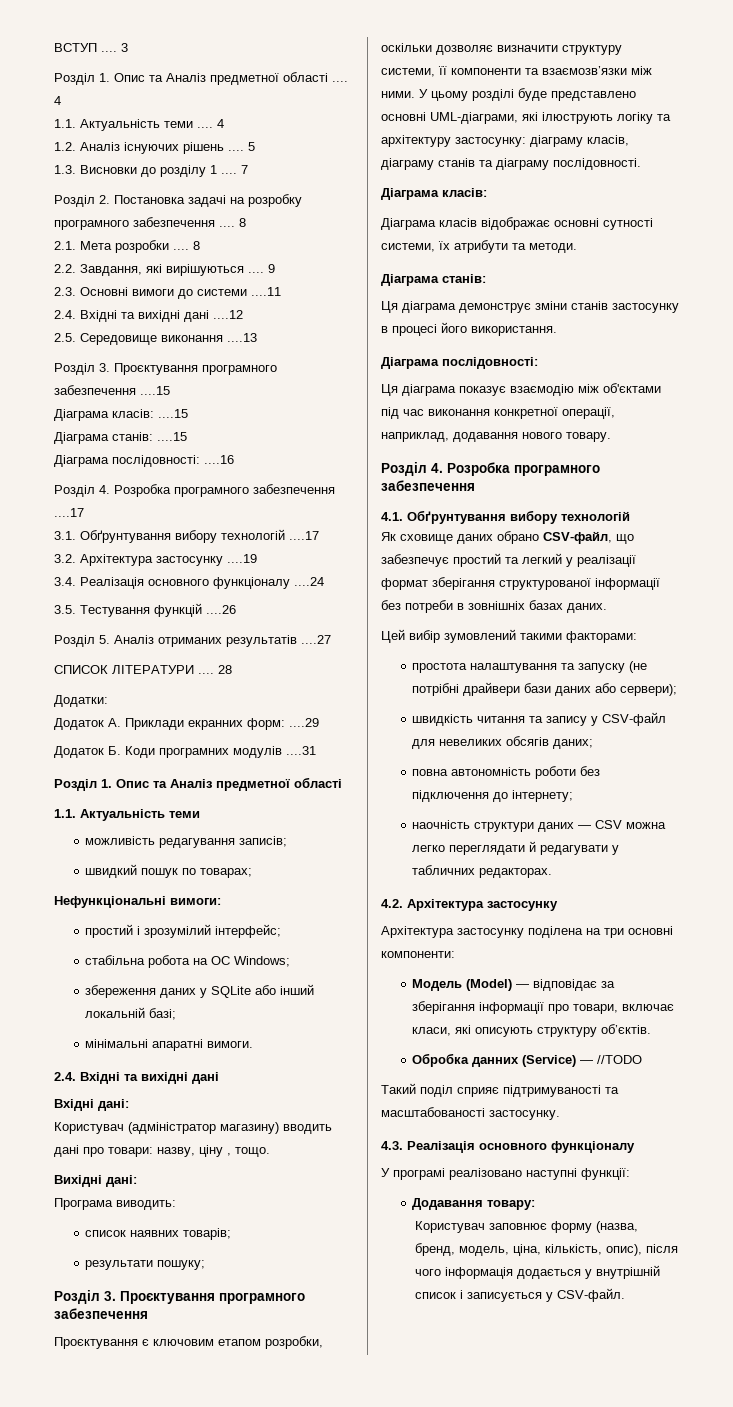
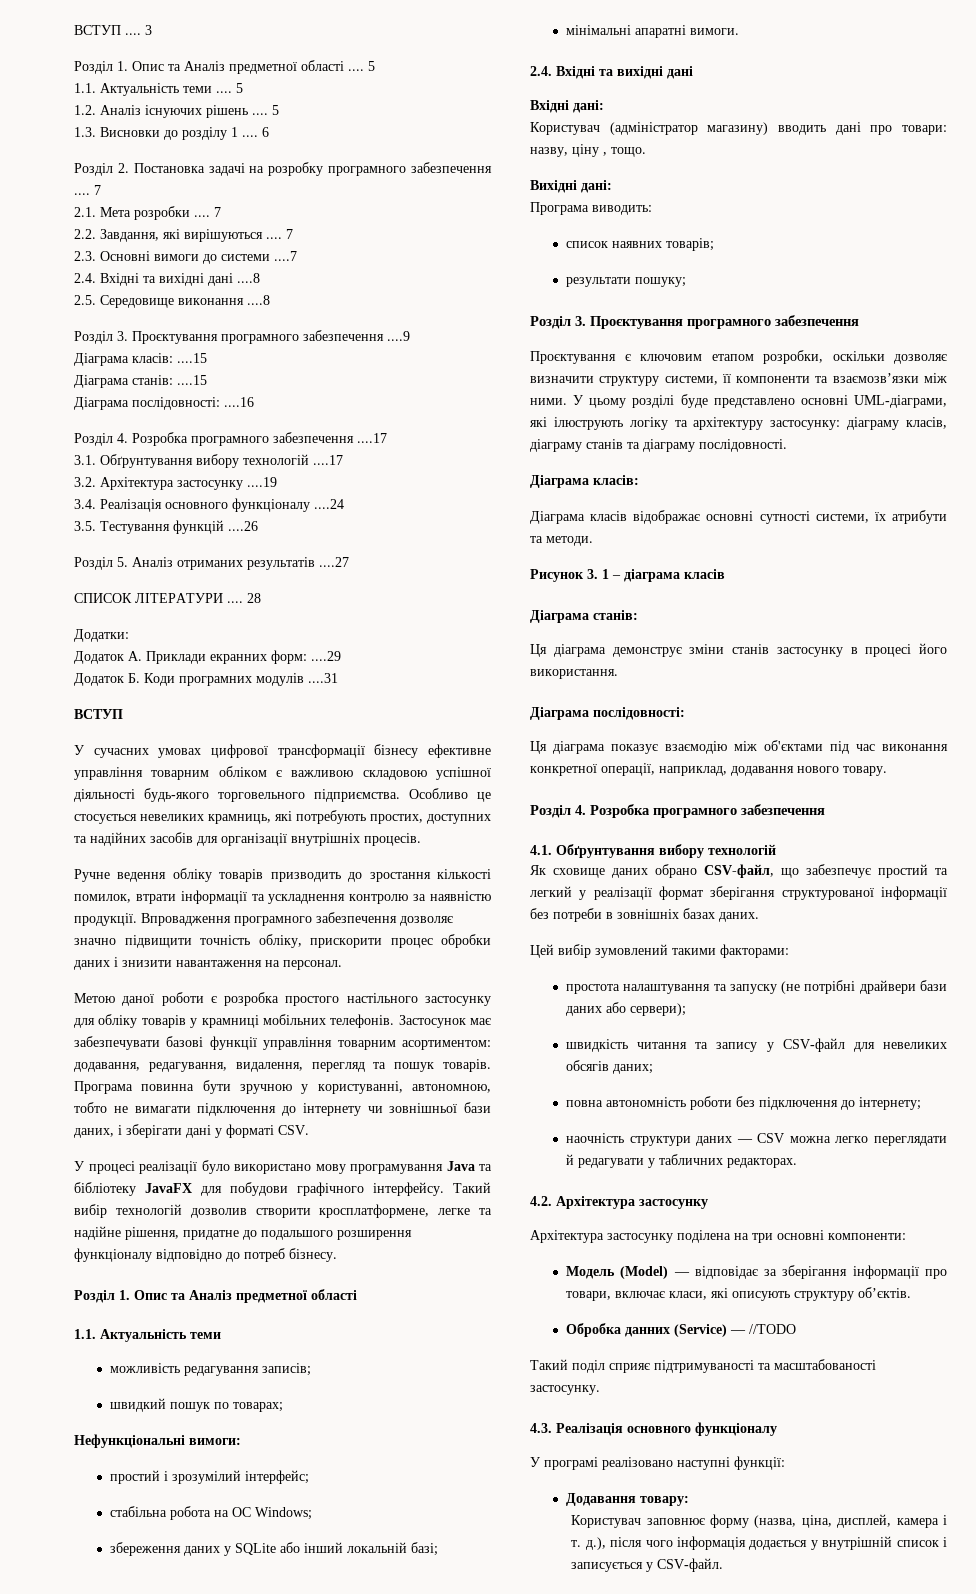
- Розділ 1. Опис та Аналіз предметної області .... 4
+ Розділ 1. Опис та Аналіз предметної області .... 5
- 1.1. Актуальність теми .... 4
+ 1.1. Актуальність теми .... 5
- 7
+ 6
- Розділ 2. Постановка задачі на розробку програмного забезпечення .... 8
+ Розділ 2. Постановка задачі на розробку програмного забезпечення .... 7
- 2.1. Мета розробки .... 8
+ 2.1. Мета розробки .... 7
- 2.2. Завдання, які вирішуються .... 9
+ 2.2. Завдання, які вирішуються .... 7
- 2.3. Основні вимоги до системи ....11
- 2.4. Вхідні та вихідні дані ....12
+ 2.3. Основні вимоги до системи ....7
+ 2.4. Вхідні та вихідні дані ....8
- 2.5. Середовище виконання ....13
- Розділ 3. Проєктування програмного забезпечення ....15
+ 2.5. Середовище виконання ....8
+ Розділ 3. Проєктування програмного забезпечення ....9
  Додаток Б. Коди програмних модулів ....31
+ ВСТУП
+ У сучасних умовах цифрової трансформації бізнесу ефективне управління товарним обліком є важливою складовою успішної діяльності будь-якого торговельного підприємства. Особливо це стосується невеликих крамниць, які потребують простих, доступних та надійних засобів для організації внутрішніх процесів.
+ Ручне ведення обліку товарів призводить до зростання кількості помилок, втрати інформації та ускладнення контролю за наявністю продукції. Впровадження програмного забезпечення дозволяє значно підвищити точність обліку, прискорити процес обробки даних і знизити навантаження на персонал.
+ Метою даної роботи є розробка простого настільного застосунку для обліку товарів у крамниці мобільних телефонів. Застосунок має забезпечувати базові функції управління товарним асортиментом: додавання, редагування, видалення, перегляд та пошук товарів. Програма повинна бути зручною у користуванні, автономною, тобто не вимагати підключення до інтернету чи зовнішньої бази даних, і зберігати дані у форматі CSV.
+ У процесі реалізації було використано мову програмування Java та бібліотеку JavaFX для побудови графічного інтерфейсу. Такий вибір технологій дозволив створити кросплатформене, легке та надійне рішення, придатне до подальшого розширення функціоналу відповідно до потреб бізнесу.
+ Рисунок 3. 1 – діаграма класів
- Користувач заповнює форму (назва, бренд, модель, ціна, кількість, опис), після чого інформація додається у внутрішній список і записується у CSV-файл.
+ Користувач заповнює форму (назва, ціна, дисплей, камера і т. д.), після чого інформація додається у внутрішній список і записується у CSV-файл.

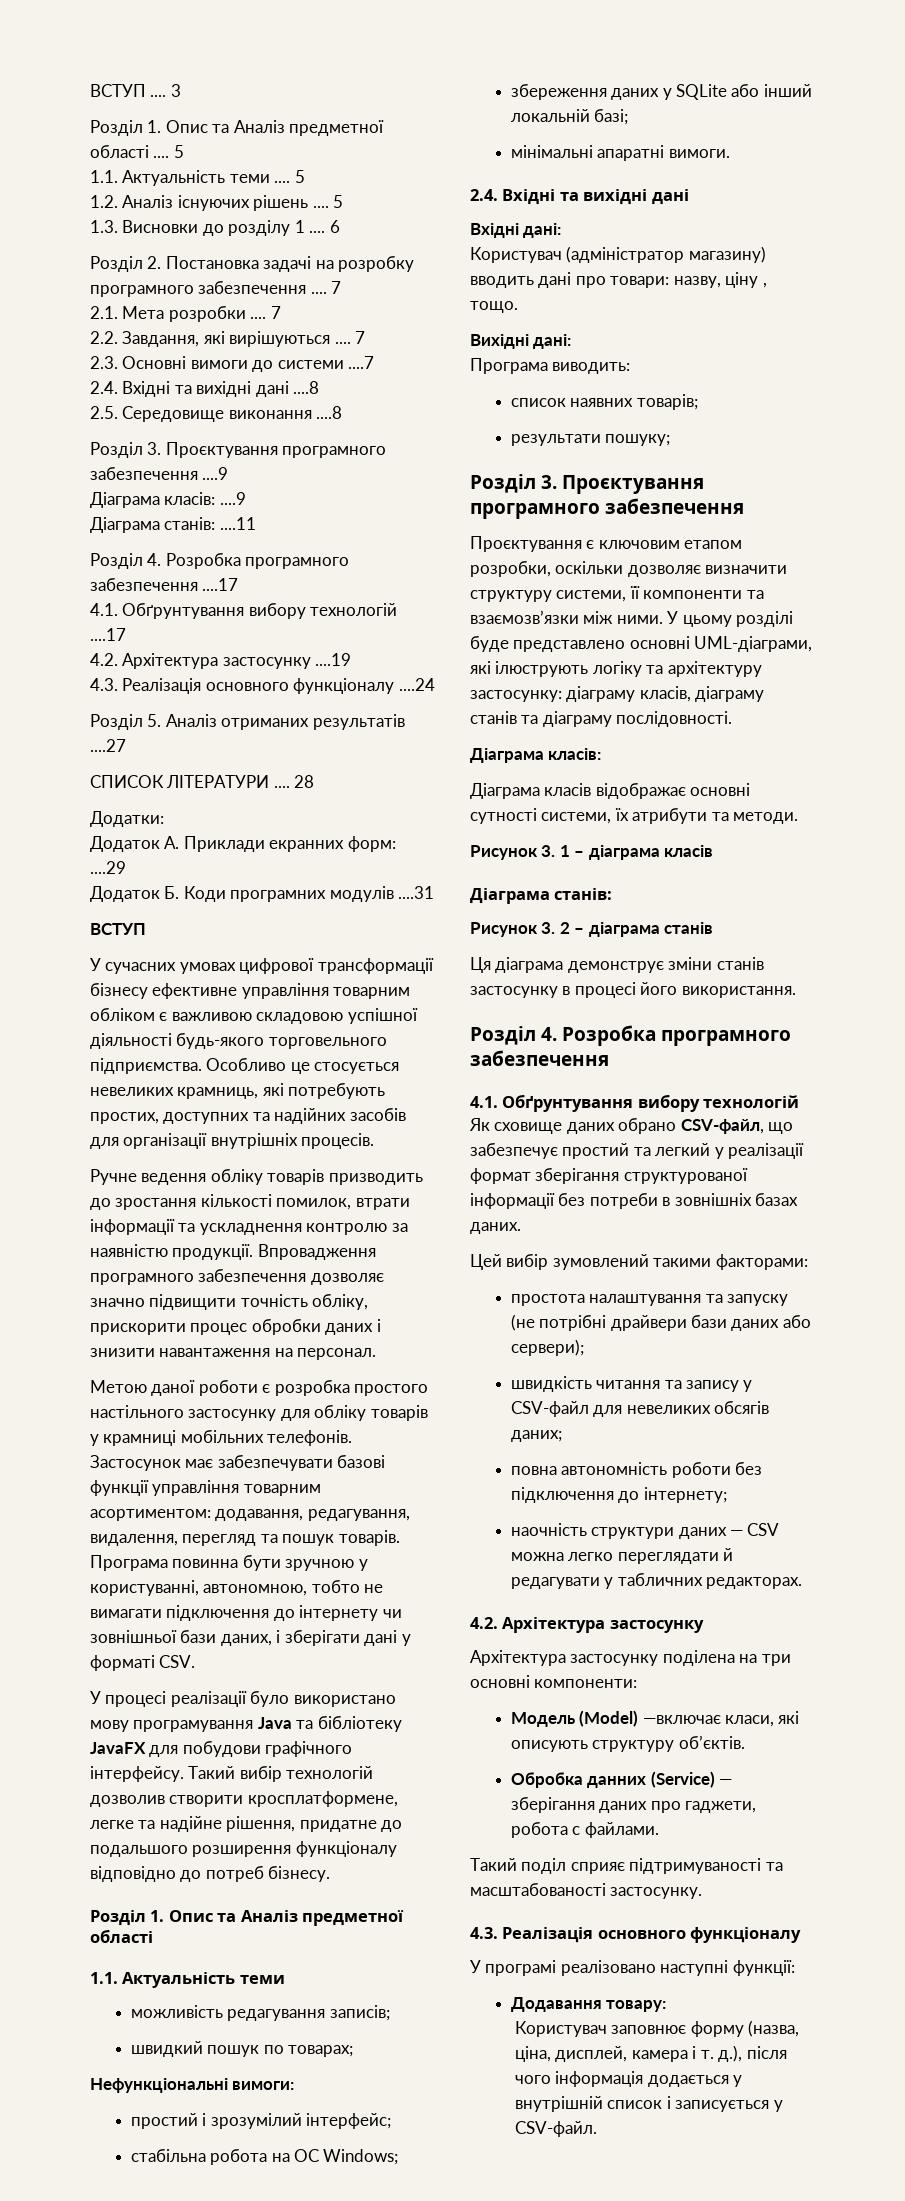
- Діаграма класів: ....15
- Діаграма станів: ....15
- Діаграма послідовності: ....16
+ Діаграма класів: ....9
+ Діаграма станів: ....11
- 3.1. Обґрунтування вибору технологій ....17
+ 4.1. Обґрунтування вибору технологій ....17
- 3.2. Архітектура застосунку ....19
+ 4.2. Архітектура застосунку ....19
- 3.4. Реалізація основного функціоналу ....24
+ 4.3. Реалізація основного функціоналу ....24
- 3.5. Тестування функцій ....26
+ Рисунок 3. 2 – діаграма станів
  Ця діаграма демонструє зміни станів застосунку в процесі його використання.
- Діаграма послідовності:
- Ця діаграма показує взаємодію між об'єктами під час виконання конкретної операції, наприклад, додавання нового товару.
- Модель (Model) — відповідає за зберігання інформації про товари, включає класи, які описують структуру об’єктів.
+ Модель (Model) —включає класи, які описують структуру об’єктів.
- Обробка данних (Service) — //TODO
+ Обробка данних (Service) — зберігання даних про гаджети, робота с файлами.

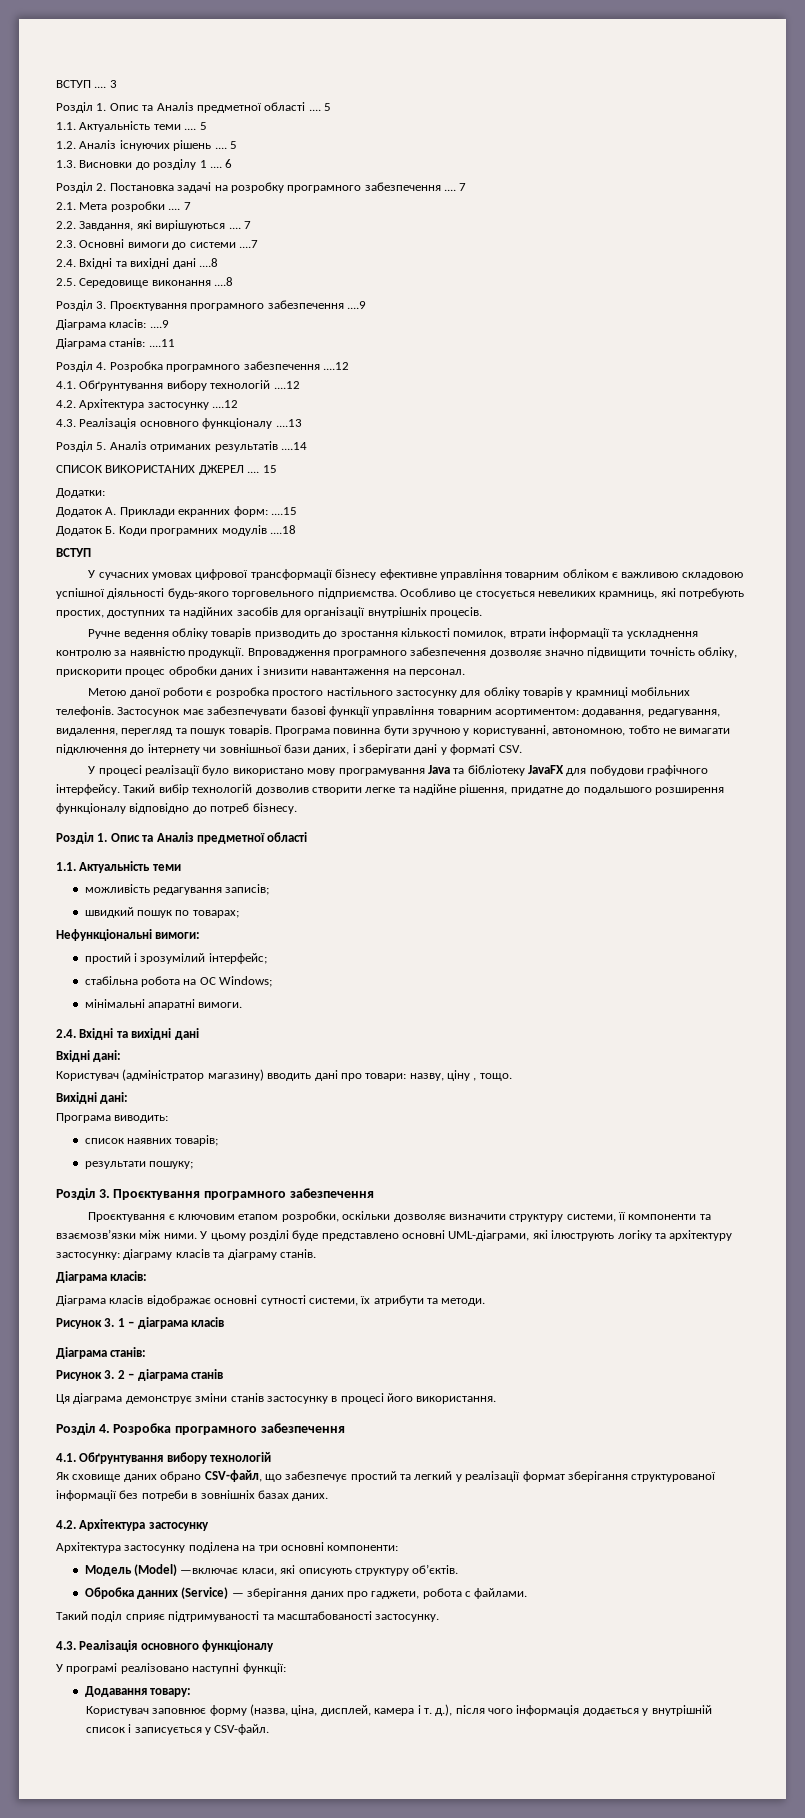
- Розділ 4. Розробка програмного забезпечення ....17
- 4.1. Обґрунтування вибору технологій ....17
- 4.2. Архітектура застосунку ....19
- 4.3. Реалізація основного функціоналу ....24
+ Розділ 4. Розробка програмного забезпечення ....12
+ 4.1. Обґрунтування вибору технологій ....12
+ 4.2. Архітектура застосунку ....12
+ 4.3. Реалізація основного функціоналу ....13
- Розділ 5. Аналіз отриманих результатів ....27
+ Розділ 5. Аналіз отриманих результатів ....14
- СПИСОК ЛІТЕРАТУРИ .... 28
+ СПИСОК ВИКОРИСТАНИХ ДЖЕРЕЛ .... 15
- Додаток А. Приклади екранних форм: ....29
+ Додаток А. Приклади екранних форм: ....15
- Додаток Б. Коди програмних модулів ....31
+ Додаток Б. Коди програмних модулів ....18
- Такий вибір технологій дозволив створити кросплатформене, легке та надійне рішення, придатне до подальшого розширення функціоналу відповідно до потреб бізнесу.
+ Такий вибір технологій дозволив створити легке та надійне рішення, придатне до подальшого розширення функціоналу відповідно до потреб бізнесу.
- збереження даних у SQLite або інший локальній базі;
- У цьому розділі буде представлено основні UML-діаграми, які ілюструють логіку та архітектуру застосунку: діаграму класів, діаграму станів та діаграму послідовності.
+ У цьому розділі буде представлено основні UML-діаграми, які ілюструють логіку та архітектуру застосунку: діаграму класів та діаграму станів.
- Цей вибір зумовлений такими факторами:
- простота налаштування та запуску (не потрібні драйвери бази даних або сервери);
- швидкість читання та запису у CSV-файл для невеликих обсягів даних;
- повна автономність роботи без підключення до інтернету;
- наочність структури даних — CSV можна легко переглядати й редагувати у табличних редакторах.

